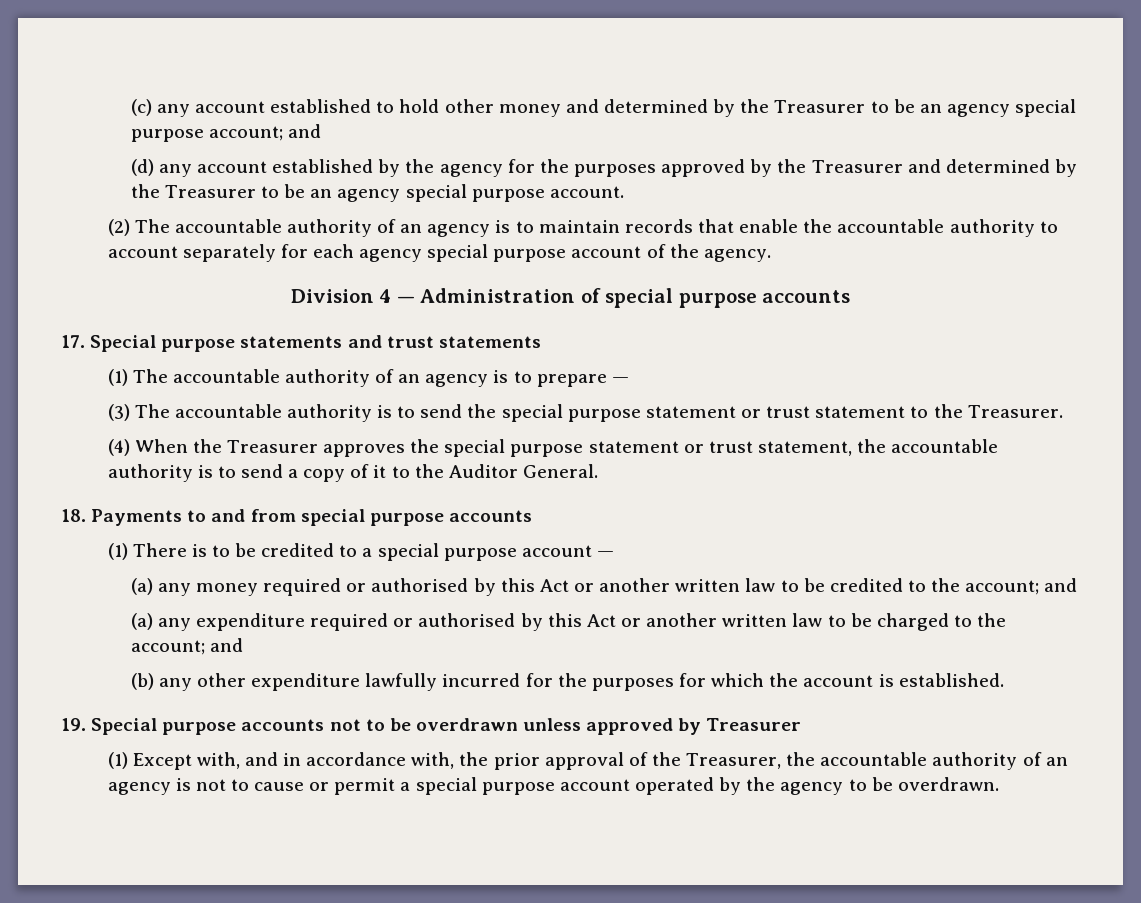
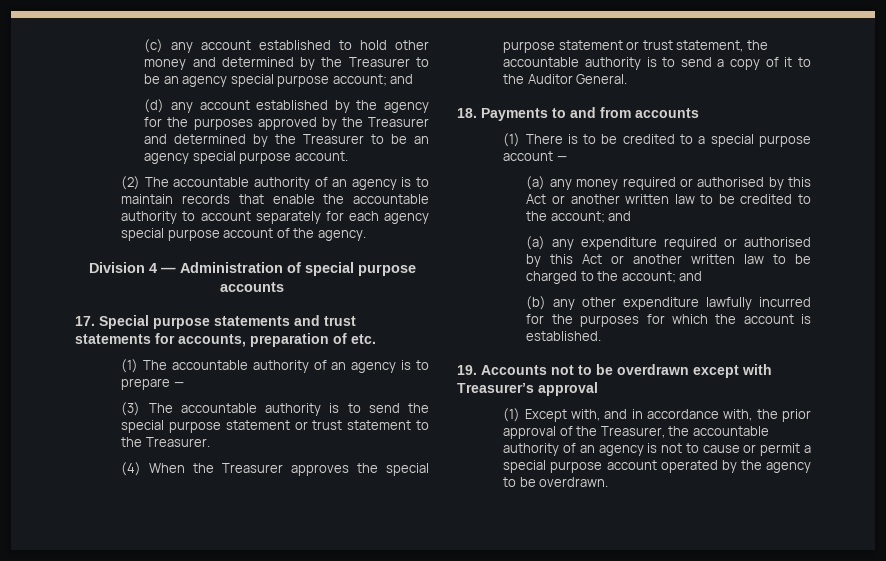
- 17. Special purpose statements and trust statements
+ 17. Special purpose statements and trust statements for accounts, preparation of etc.
- 18. Payments to and from special purpose accounts
+ 18. Payments to and from accounts
- 19. Special purpose accounts not to be overdrawn unless approved by Treasurer
+ 19. Accounts not to be overdrawn except with Treasurer’s approval

